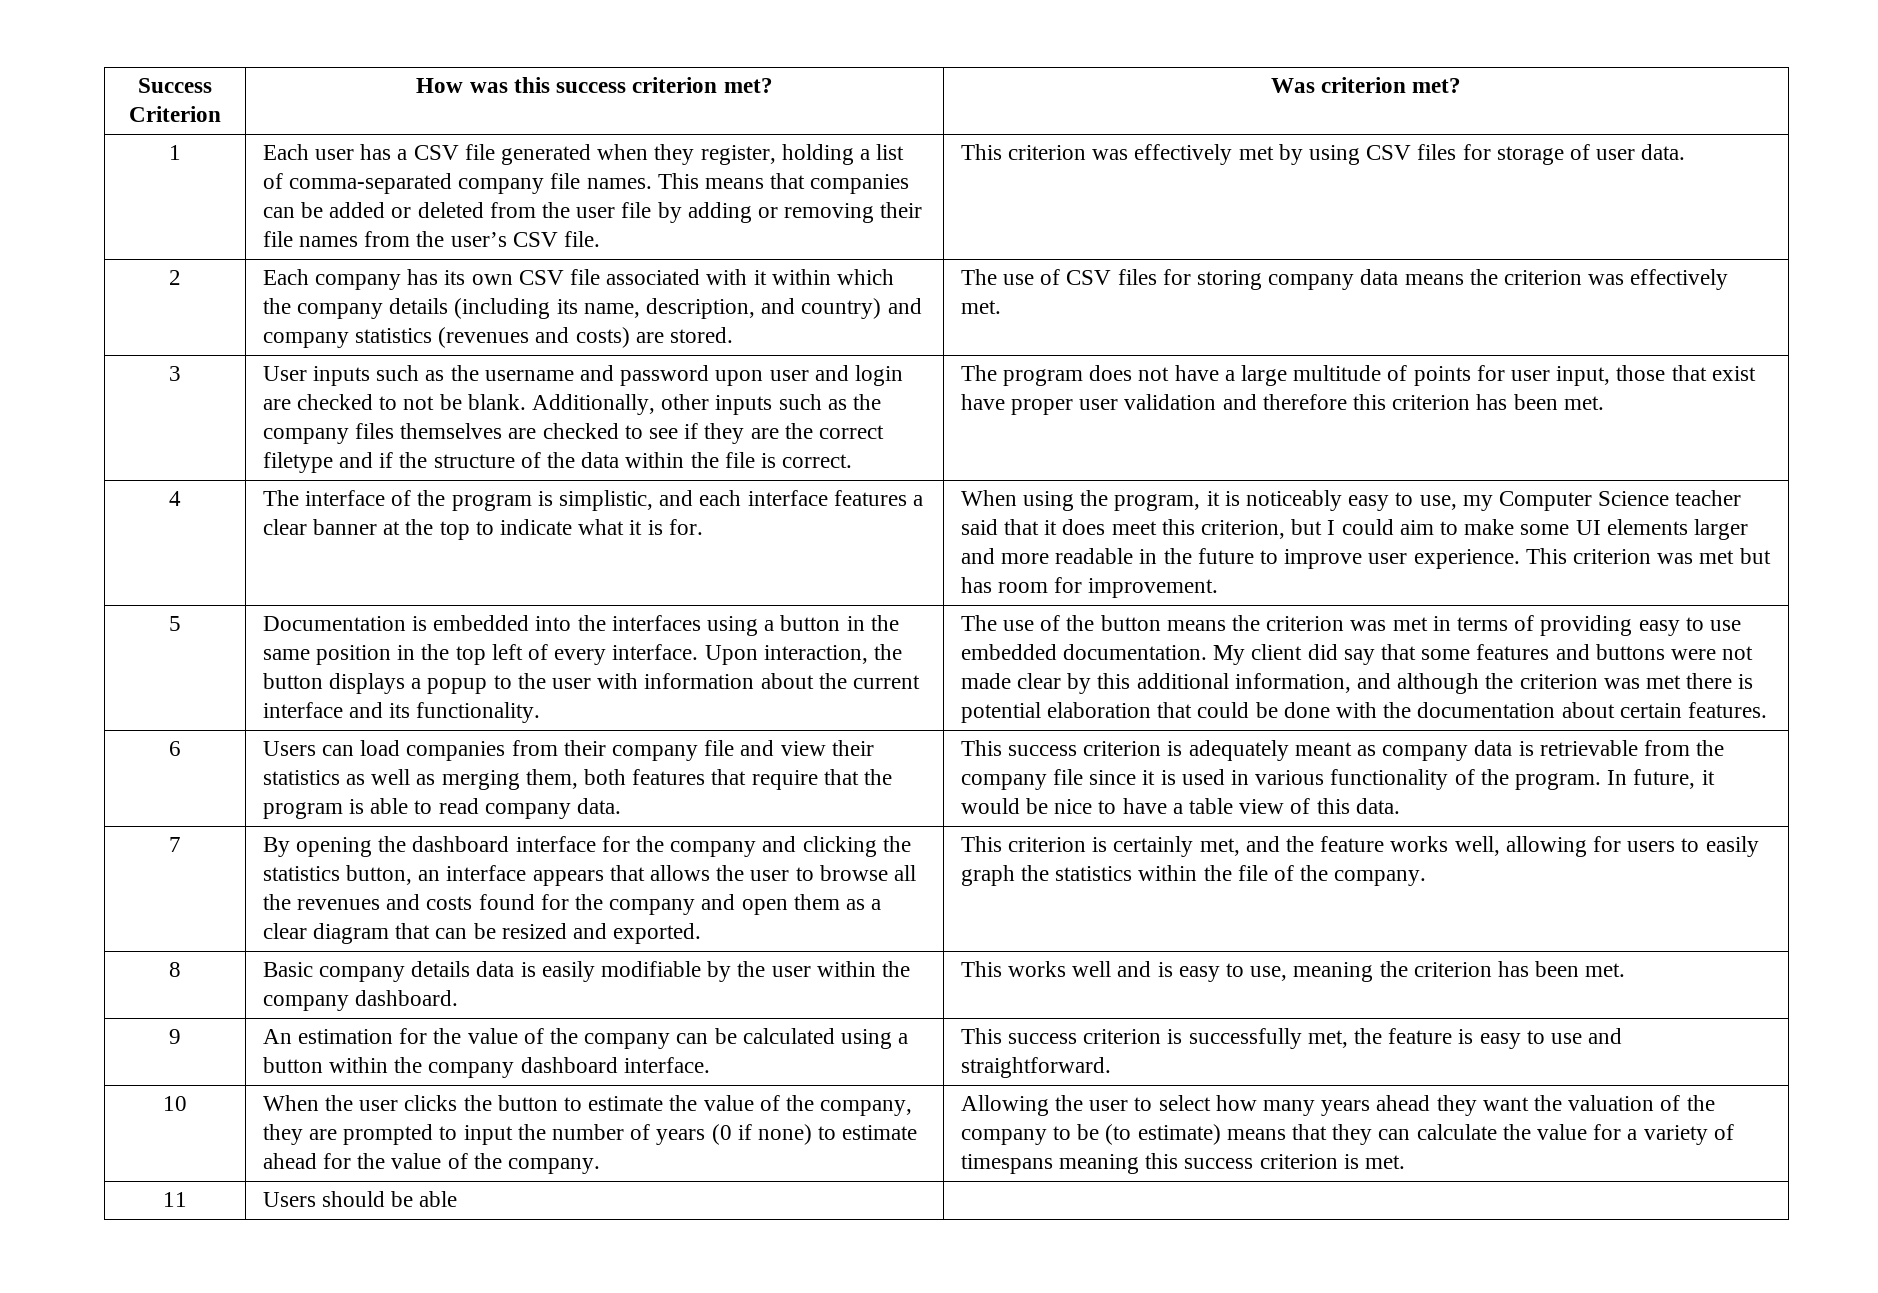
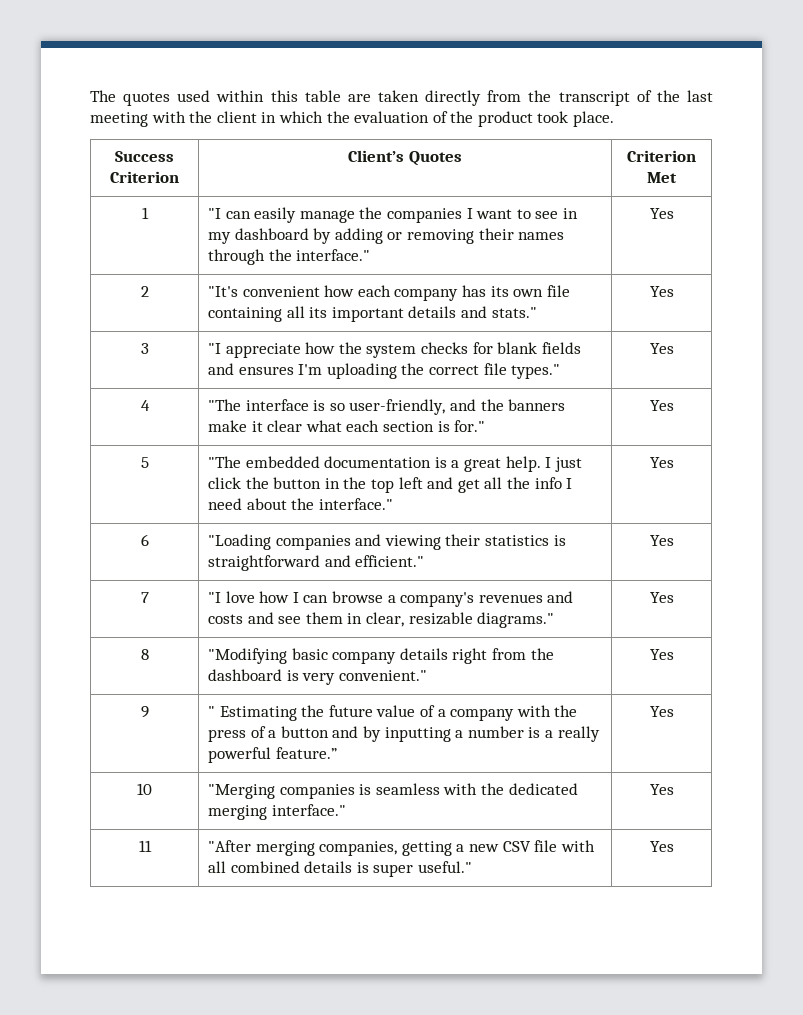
- Success Criterion | How was this success criterion met? | Was criterion met?
- 1 | Each user has a CSV file generated when they register, holding a list of comma-separated company file names. This means that companies can be added or deleted from the user file by adding or removing their file names from the user’s CSV file. | This criterion was effectively met by using CSV files for storage of user data.
- 2 | Each company has its own CSV file associated with it within which the company details (including its name, description, and country) and company statistics (revenues and costs) are stored. | The use of CSV files for storing company data means the criterion was effectively met.
- 3 | User inputs such as the username and password upon user and login are checked to not be blank. Additionally, other inputs such as the company files themselves are checked to see if they are the correct filetype and if the structure of the data within the file is correct. | The program does not have a large multitude of points for user input, those that exist have proper user validation and therefore this criterion has been met.
- 4 | The interface of the program is simplistic, and each interface features a clear banner at the top to indicate what it is for. | When using the program, it is noticeably easy to use, my Computer Science teacher said that it does meet this criterion, but I could aim to make some UI elements larger and more readable in the future to improve user experience. This criterion was met but has room for improvement.
- 5 | Documentation is embedded into the interfaces using a button in the same position in the top left of every interface. Upon interaction, the button displays a popup to the user with information about the current interface and its functionality. | The use of the button means the criterion was met in terms of providing easy to use embedded documentation. My client did say that some features and buttons were not made clear by this additional information, and although the criterion was met there is potential elaboration that could be done with the documentation about certain features.
- 6 | Users can load companies from their company file and view their statistics as well as merging them, both features that require that the program is able to read company data. | This success criterion is adequately meant as company data is retrievable from the company file since it is used in various functionality of the program. In future, it would be nice to have a table view of this data.
- 7 | By opening the dashboard interface for the company and clicking the statistics button, an interface appears that allows the user to browse all the revenues and costs found for the company and open them as a clear diagram that can be resized and exported. | This criterion is certainly met, and the feature works well, allowing for users to easily graph the statistics within the file of the company.
- 8 | Basic company details data is easily modifiable by the user within the company dashboard. | This works well and is easy to use, meaning the criterion has been met.
- 9 | An estimation for the value of the company can be calculated using a button within the company dashboard interface. | This success criterion is successfully met, the feature is easy to use and straightforward.
- 10 | When the user clicks the button to estimate the value of the company, they are prompted to input the number of years (0 if none) to estimate ahead for the value of the company. | Allowing the user to select how many years ahead they want the valuation of the company to be (to estimate) means that they can calculate the value for a variety of timespans meaning this success criterion is met.
- 11 | Users should be able |
+ The quotes used within this table are taken directly from the transcript of the last meeting with the client in which the evaluation of the product took place.
+ Success Criterion | Client’s Quotes | Criterion Met
+ 1 | "I can easily manage the companies I want to see in my dashboard by adding or removing their names through the interface." | Yes
+ 2 | "It's convenient how each company has its own file containing all its important details and stats." | Yes
+ 3 | "I appreciate how the system checks for blank fields and ensures I'm uploading the correct file types." | Yes
+ 4 | "The interface is so user-friendly, and the banners make it clear what each section is for." | Yes
+ 5 | "The embedded documentation is a great help. I just click the button in the top left and get all the info I need about the interface." | Yes
+ 6 | "Loading companies and viewing their statistics is straightforward and efficient." | Yes
+ 7 | "I love how I can browse a company's revenues and costs and see them in clear, resizable diagrams." | Yes
+ 8 | "Modifying basic company details right from the dashboard is very convenient." | Yes
+ 9 | " Estimating the future value of a company with the press of a button and by inputting a number is a really powerful feature.” | Yes
+ 10 | "Merging companies is seamless with the dedicated merging interface." | Yes
+ 11 | "After merging companies, getting a new CSV file with all combined details is super useful." | Yes

